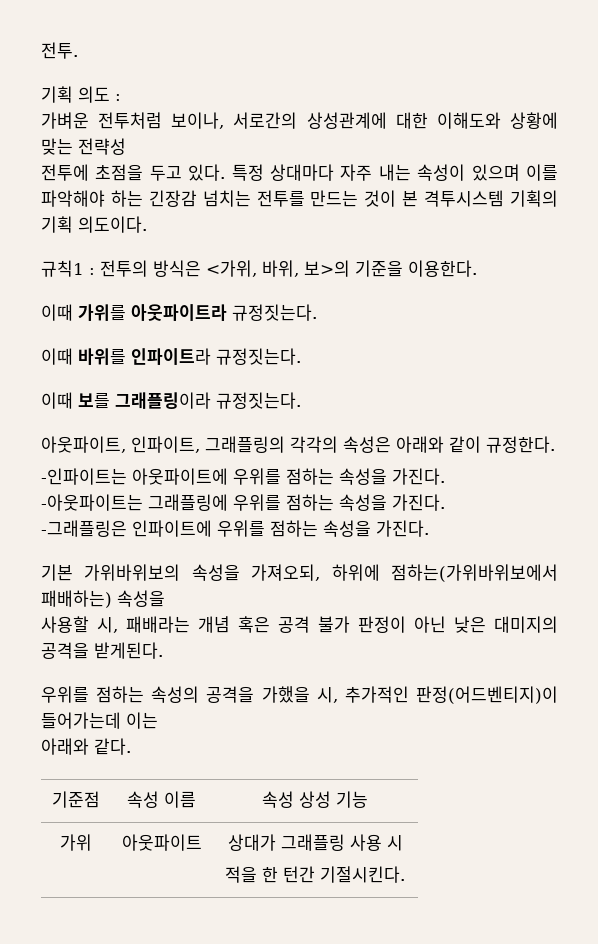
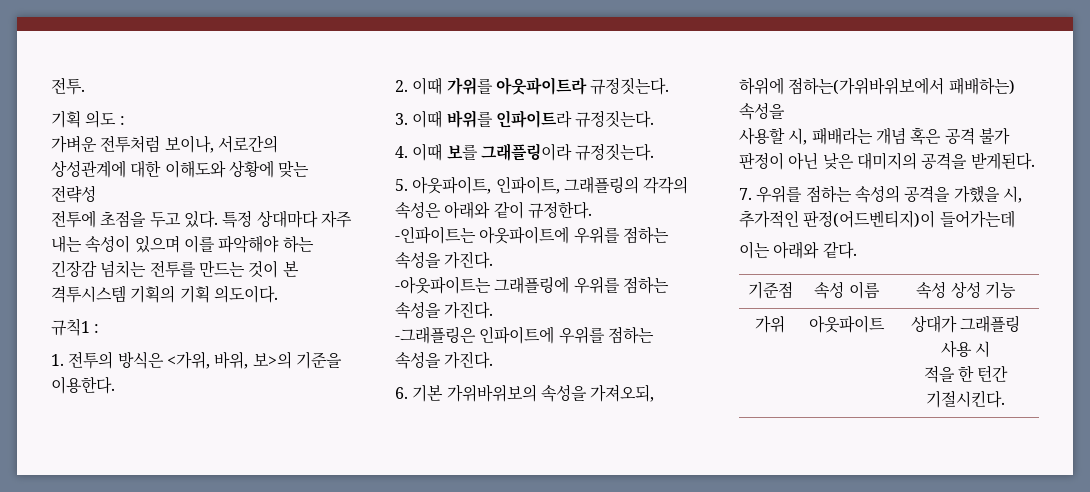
- 규칙1 : 전투의 방식은 <가위, 바위, 보>의 기준을 이용한다.
+ 규칙1 :
+ 1. 전투의 방식은 <가위, 바위, 보>의 기준을 이용한다.
- 이때 가위를 아웃파이트라 규정짓는다.
+ 2. 이때 가위를 아웃파이트라 규정짓는다.
- 이때 바위를 인파이트라 규정짓는다.
+ 3. 이때 바위를 인파이트라 규정짓는다.
- 이때 보를 그래플링이라 규정짓는다.
+ 4. 이때 보를 그래플링이라 규정짓는다.
- 아웃파이트, 인파이트, 그래플링의 각각의 속성은 아래와 같이 규정한다.
+ 5. 아웃파이트, 인파이트, 그래플링의 각각의 속성은 아래와 같이 규정한다.
- 기본 가위바위보의 속성을 가져오되, 하위에 점하는(가위바위보에서 패배하는) 속성을
+ 6. 기본 가위바위보의 속성을 가져오되, 하위에 점하는(가위바위보에서 패배하는) 속성을
- 우위를 점하는 속성의 공격을 가했을 시, 추가적인 판정(어드벤티지)이 들어가는데 이는
- 아래와 같다.
+ 7. 우위를 점하는 속성의 공격을 가했을 시, 추가적인 판정(어드벤티지)이 들어가는데
+ 이는 아래와 같다.

